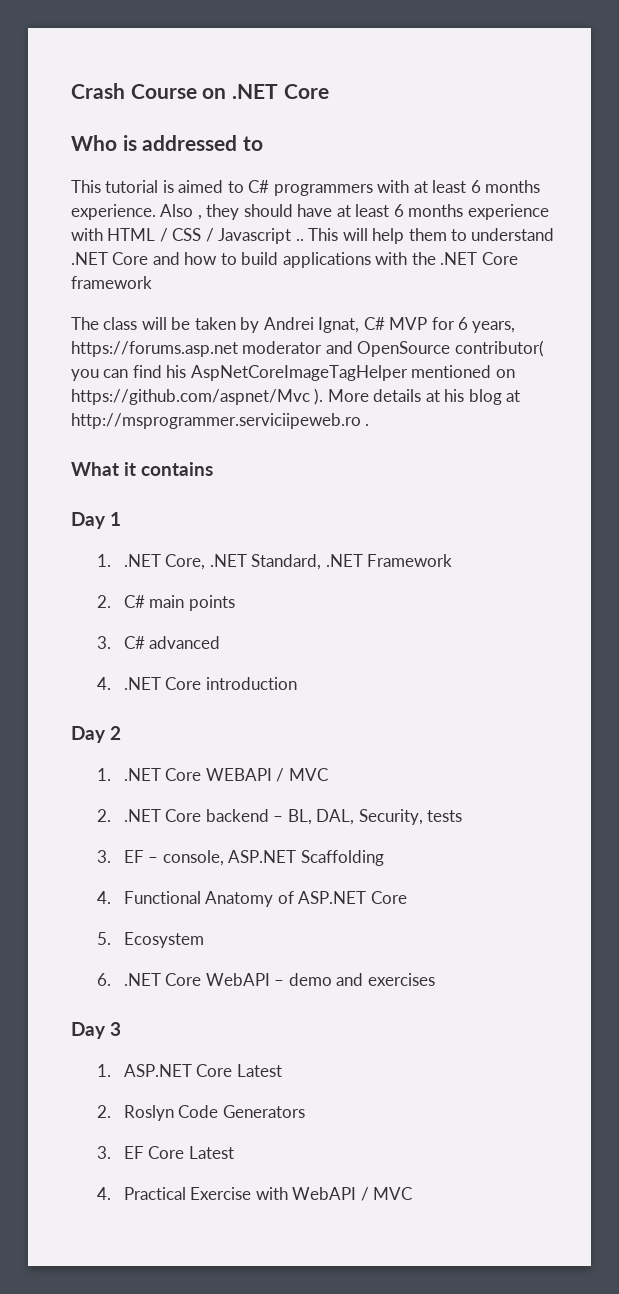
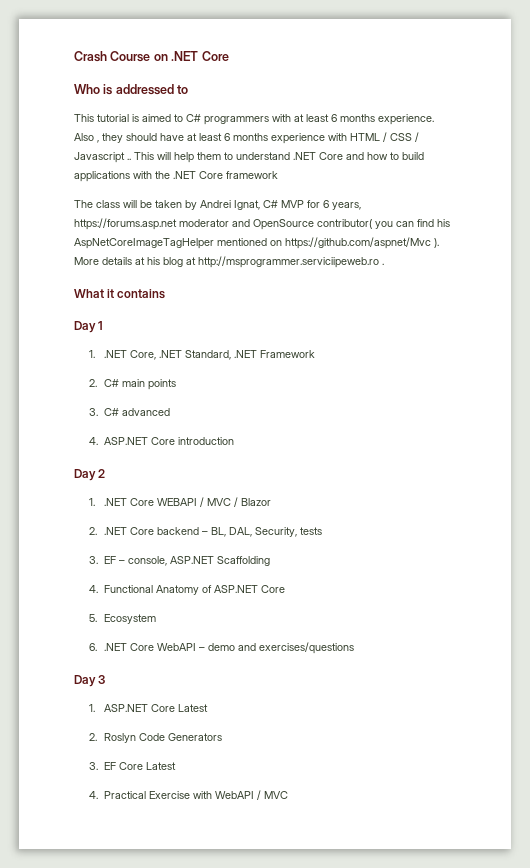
- 4. .NET Core introduction
+ 4. ASP.NET Core introduction
- 1. .NET Core WEBAPI / MVC
+ 1. .NET Core WEBAPI / MVC / Blazor
- 6. .NET Core WebAPI – demo and exercises
+ 6. .NET Core WebAPI – demo and exercises/questions

